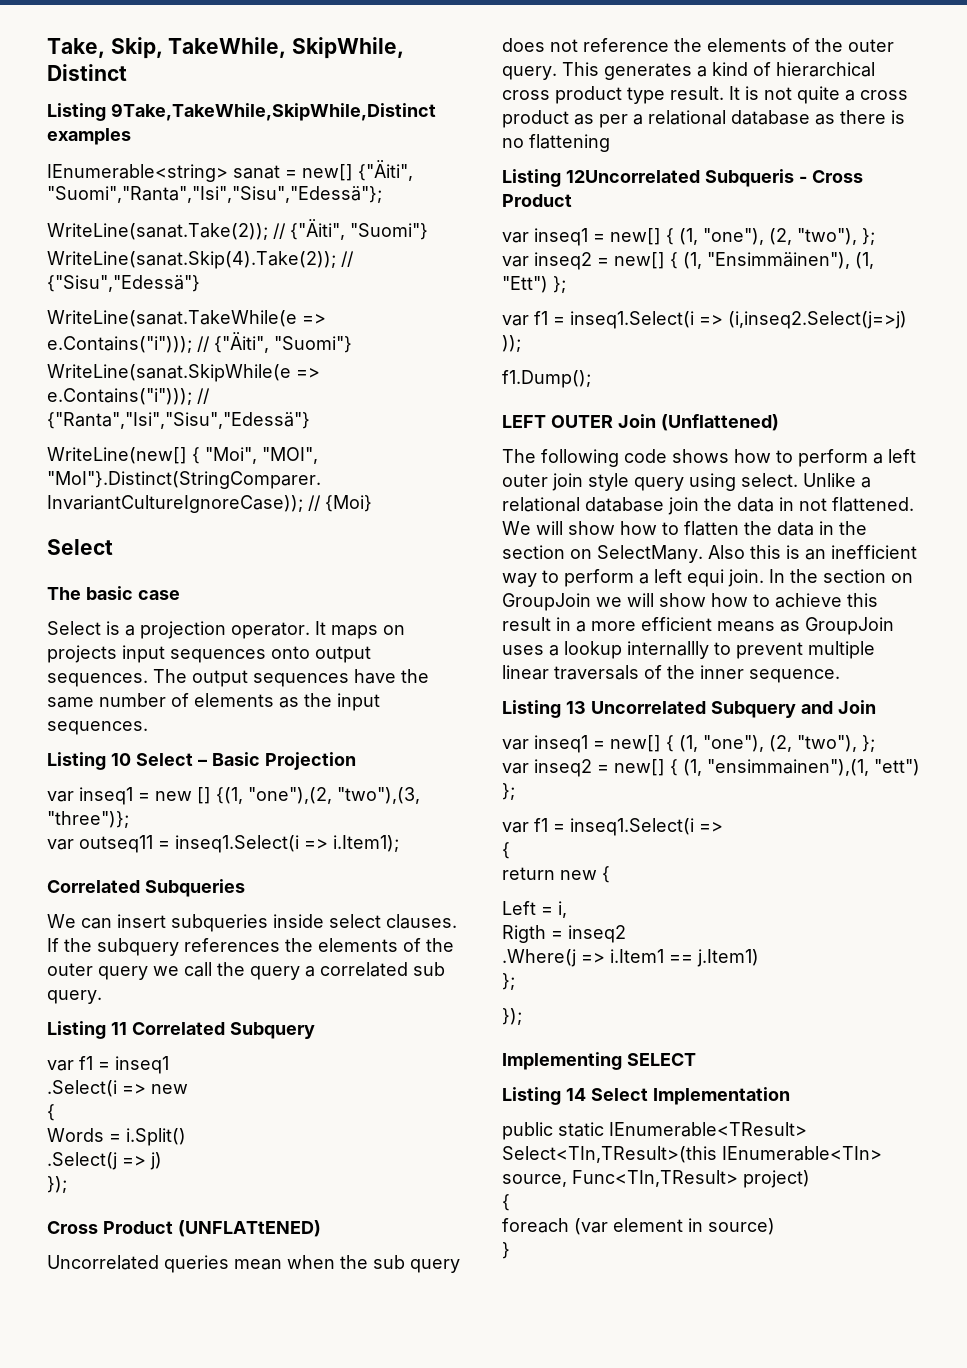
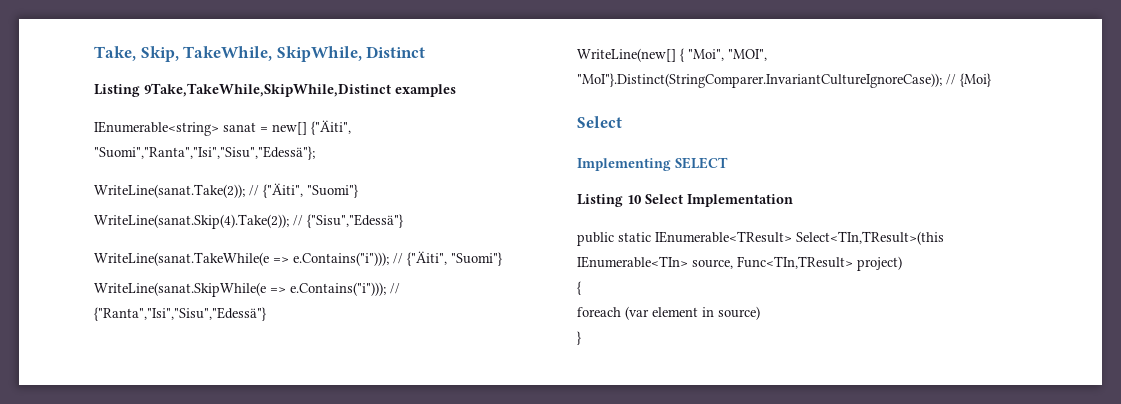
- The basic case
- Select is a projection operator. It maps on projects input sequences onto output sequences. The output sequences have the same number of elements as the input sequences.
- Listing 10 Select – Basic Projection
- var inseq1 = new [] {(1, "one"),(2, "two"),(3, "three")};
- var outseq11 = inseq1.Select(i => i.Item1);
- Correlated Subqueries
- We can insert subqueries inside select clauses. If the subquery references the elements of the outer query we call the query a correlated sub query.
- Listing 11 Correlated Subquery
- var f1 = inseq1
- .Select(i => new
- {
- Words = i.Split()
- .Select(j => j)
- });
- Cross Product (UNFLATtENED)
- Uncorrelated queries mean when the sub query does not reference the elements of the outer query. This generates a kind of hierarchical cross product type result. It is not quite a cross product as per a relational database as there is no flattening
- Listing 12Uncorrelated Subqueris - Cross Product
- var inseq1 = new[] { (1, "one"), (2, "two"), };
- var inseq2 = new[] { (1, "Ensimmäinen"), (1, "Ett") };
- var f1 = inseq1.Select(i => (i,inseq2.Select(j=>j) ));
- f1.Dump();
- LEFT OUTER Join (Unflattened)
- The following code shows how to perform a left outer join style query using select. Unlike a relational database join the data in not flattened. We will show how to flatten the data in the section on SelectMany. Also this is an inefficient way to perform a left equi join. In the section on GroupJoin we will show how to achieve this result in a more efficient means as GroupJoin uses a lookup internallly to prevent multiple linear traversals of the inner sequence.
- Listing 13 Uncorrelated Subquery and Join
- var inseq1 = new[] { (1, "one"), (2, "two"), };
- var inseq2 = new[] { (1, "ensimmainen"),(1, "ett") };
- var f1 = inseq1.Select(i =>
- {
- return new {
- Left = i,
- Rigth = inseq2
- .Where(j => i.Item1 == j.Item1)
- };
- });
- Listing 14 Select Implementation
+ Listing 10 Select Implementation

